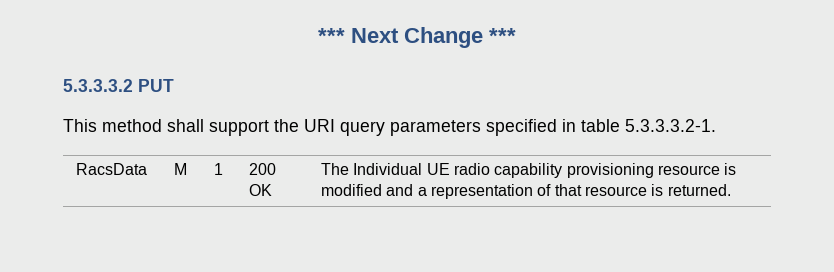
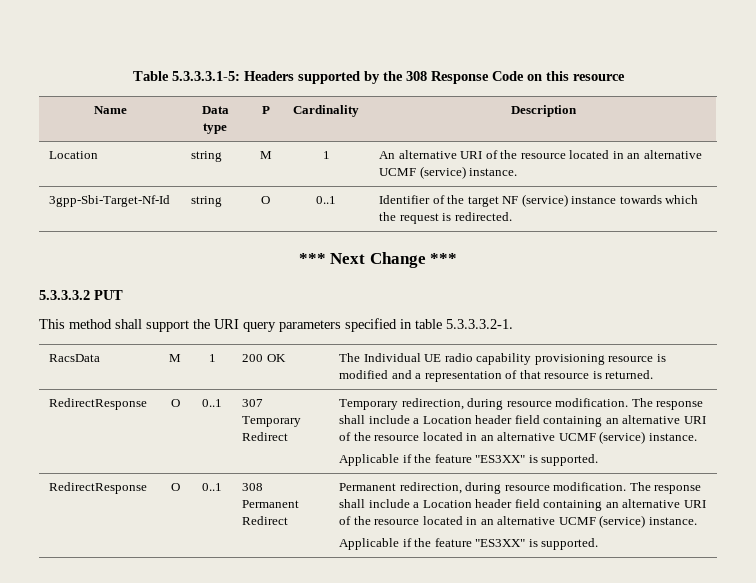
+ Table 5.3.3.3.1-5: Headers supported by the 308 Response Code on this resource
+ Name | Data type | P | Cardinality | Description
+ Location | string | M | 1 | An alternative URI of the resource located in an alternative UCMF (service) instance.
+ 3gpp-Sbi-Target-Nf-Id | string | O | 0..1 | Identifier of the target NF (service) instance towards which the request is redirected.
+ RedirectResponse | O | 0..1 | 307 Temporary Redirect | Temporary redirection, during resource modification. The response shall include a Location header field containing an alternative URI of the resource located in an alternative UCMF (service) instance.
+ Applicable if the feature "ES3XX" is supported.
+ RedirectResponse | O | 0..1 | 308 Permanent Redirect | Permanent redirection, during resource modification. The response shall include a Location header field containing an alternative URI of the resource located in an alternative UCMF (service) instance.
+ Applicable if the feature "ES3XX" is supported.

